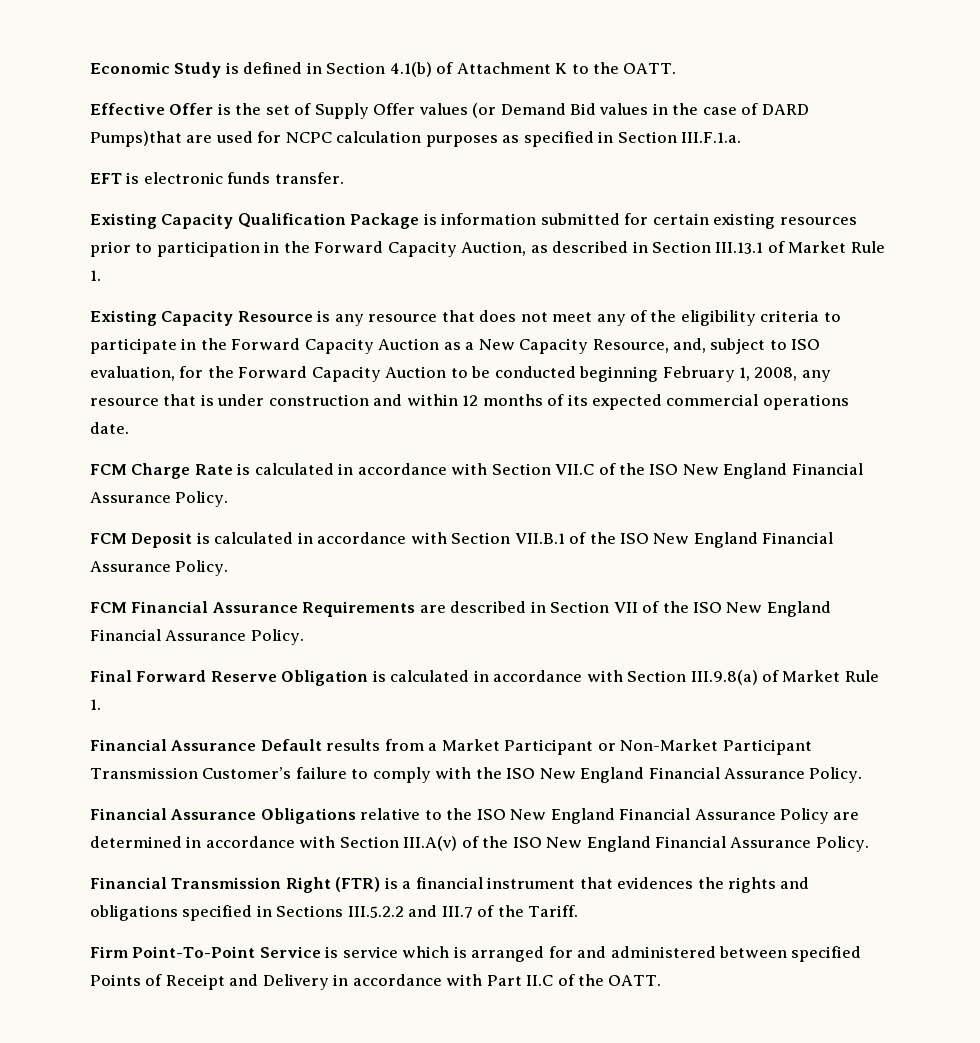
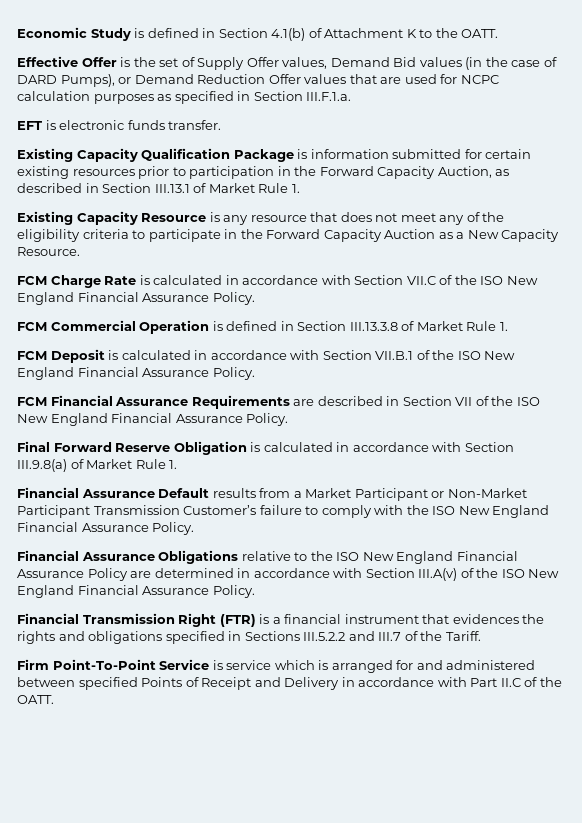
- Effective Offer is the set of Supply Offer values (or Demand Bid values in the case of DARD Pumps)that are used for NCPC calculation purposes as specified in Section III.F.1.a.
+ Effective Offer is the set of Supply Offer values, Demand Bid values (in the case of DARD Pumps), or Demand Reduction Offer values that are used for NCPC calculation purposes as specified in Section III.F.1.a.
- Existing Capacity Resource is any resource that does not meet any of the eligibility criteria to participate in the Forward Capacity Auction as a New Capacity Resource, and, subject to ISO evaluation, for the Forward Capacity Auction to be conducted beginning February 1, 2008, any resource that is under construction and within 12 months of its expected commercial operations date.
+ Existing Capacity Resource is any resource that does not meet any of the eligibility criteria to participate in the Forward Capacity Auction as a New Capacity Resource.
+ FCM Commercial Operation is defined in Section III.13.3.8 of Market Rule 1.

